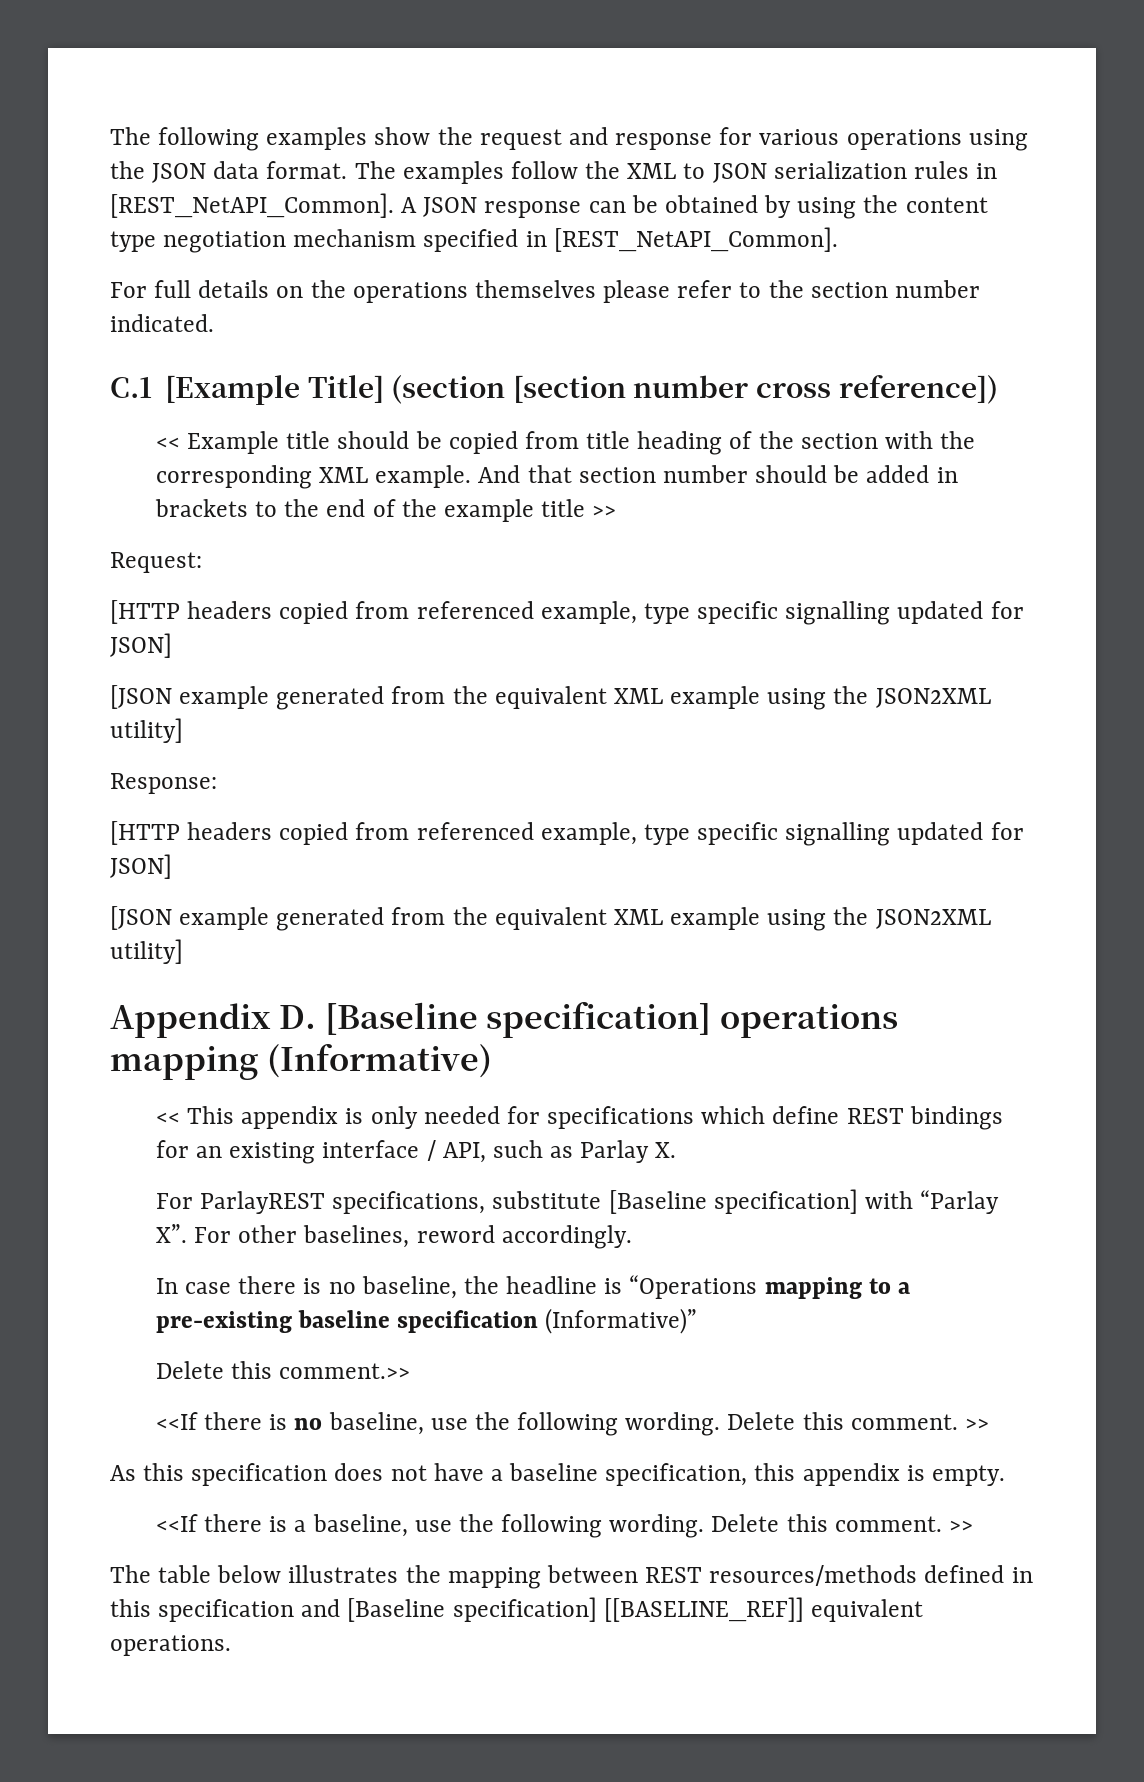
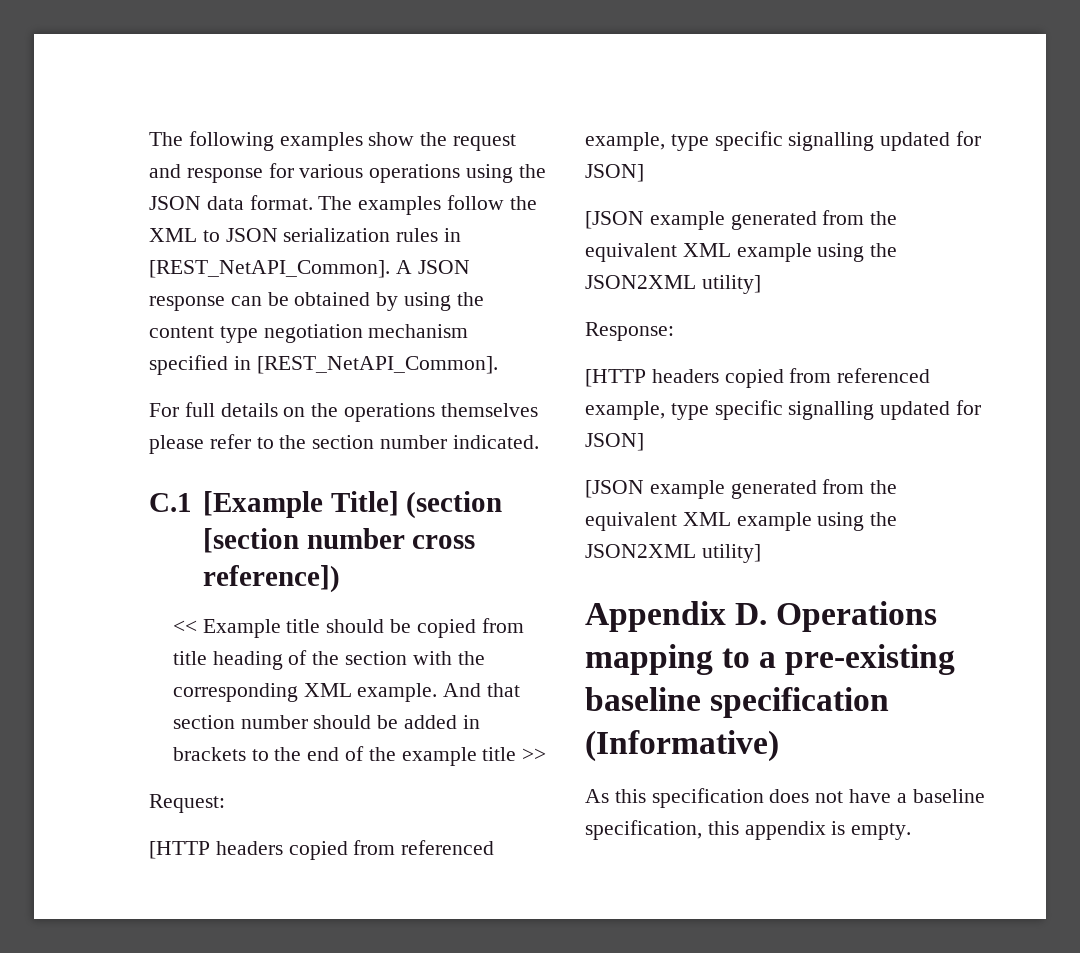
- Appendix D. [Baseline specification] operations mapping (Informative)
- << This appendix is only needed for specifications which define REST bindings for an existing interface / API, such as Parlay X.
- For ParlayREST specifications, substitute [Baseline specification] with “Parlay X”. For other baselines, reword accordingly.
- In case there is no baseline, the headline is “Operations mapping to a pre-existing baseline specification (Informative)”
- Delete this comment.>>
- <<If there is no baseline, use the following wording. Delete this comment. >>
+ Appendix D. Operations mapping to a pre-existing baseline specification (Informative)
- <<If there is a baseline, use the following wording. Delete this comment. >>
- The table below illustrates the mapping between REST resources/methods defined in this specification and [Baseline specification] [[BASELINE_REF]] equivalent operations.

